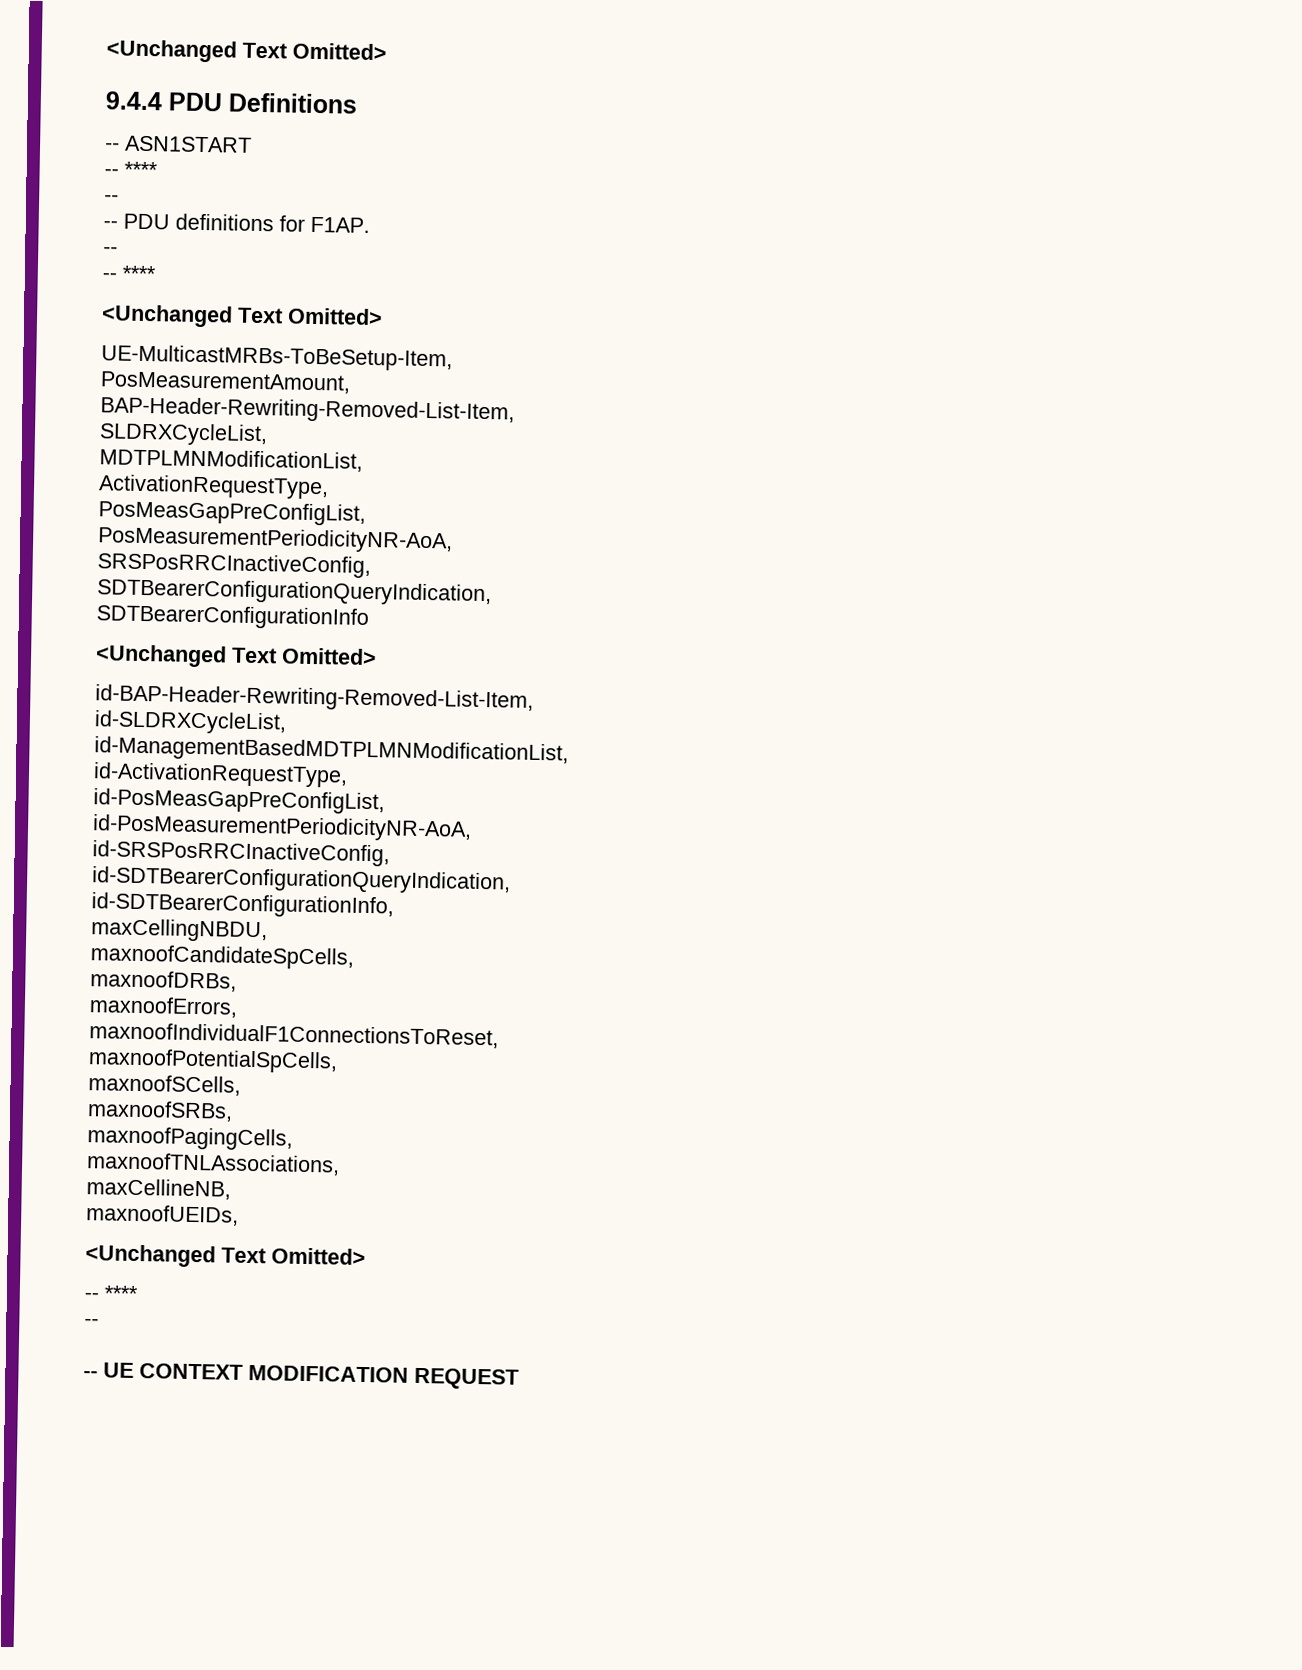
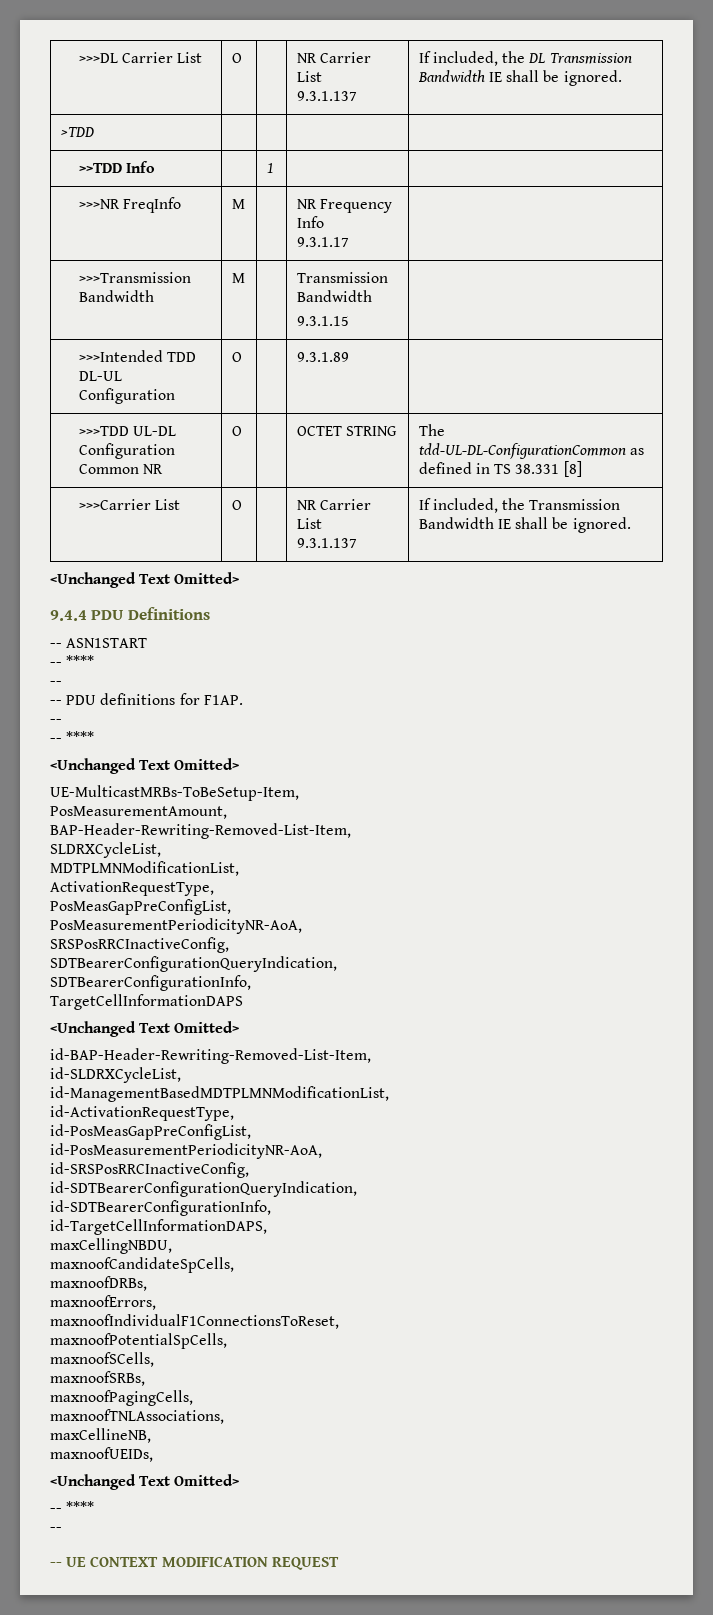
+ >>>DL Carrier List | O | | NR Carrier List
+ 9.3.1.137 | If included, the DL Transmission Bandwidth IE shall be ignored.
+ >TDD | | | |
+ >>TDD Info | | 1 | |
+ >>>NR FreqInfo | M | | NR Frequency Info
+ 9.3.1.17 |
+ >>>Transmission Bandwidth | M | | Transmission Bandwidth
+ 9.3.1.15 |
+ >>>Intended TDD DL-UL Configuration | O | | 9.3.1.89 |
+ >>>TDD UL-DL Configuration Common NR | O | | OCTET STRING | The tdd-UL-DL-ConfigurationCommon as defined in TS 38.331 [8]
+ >>>Carrier List | O | | NR Carrier List
+ 9.3.1.137 | If included, the Transmission Bandwidth IE shall be ignored.
- SDTBearerConfigurationInfo
+ SDTBearerConfigurationInfo,
+ TargetCellInformationDAPS
+ id-TargetCellInformationDAPS,

